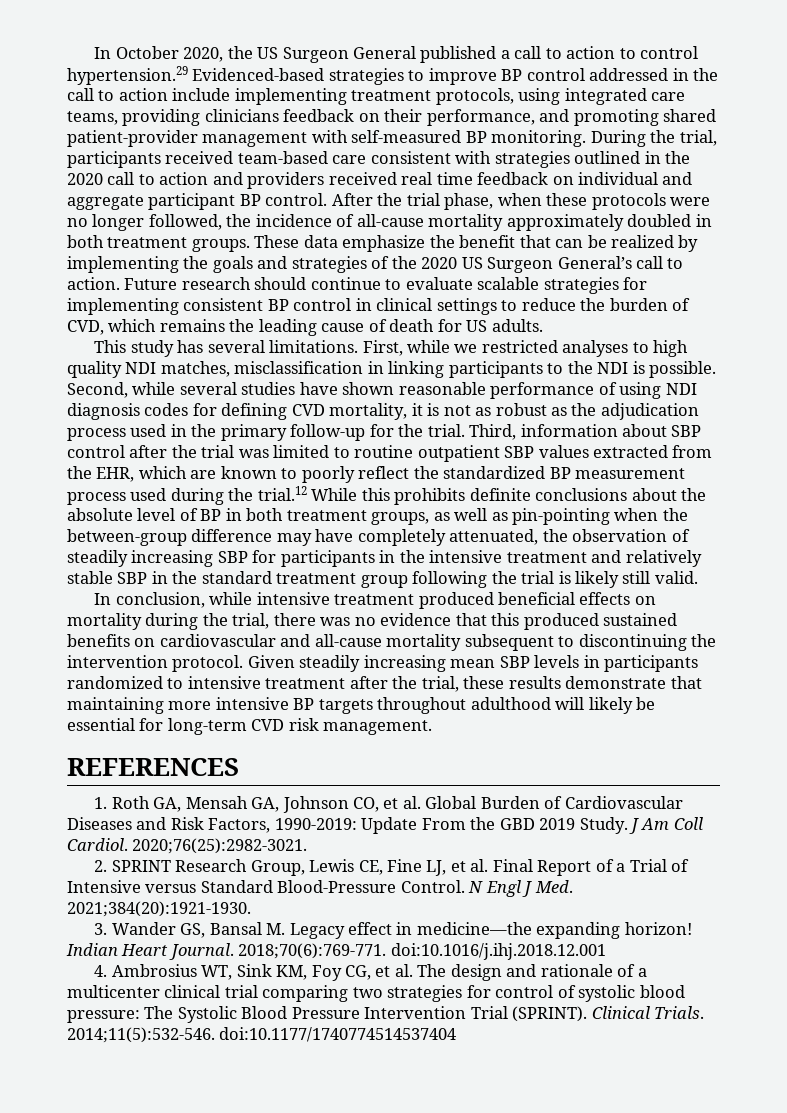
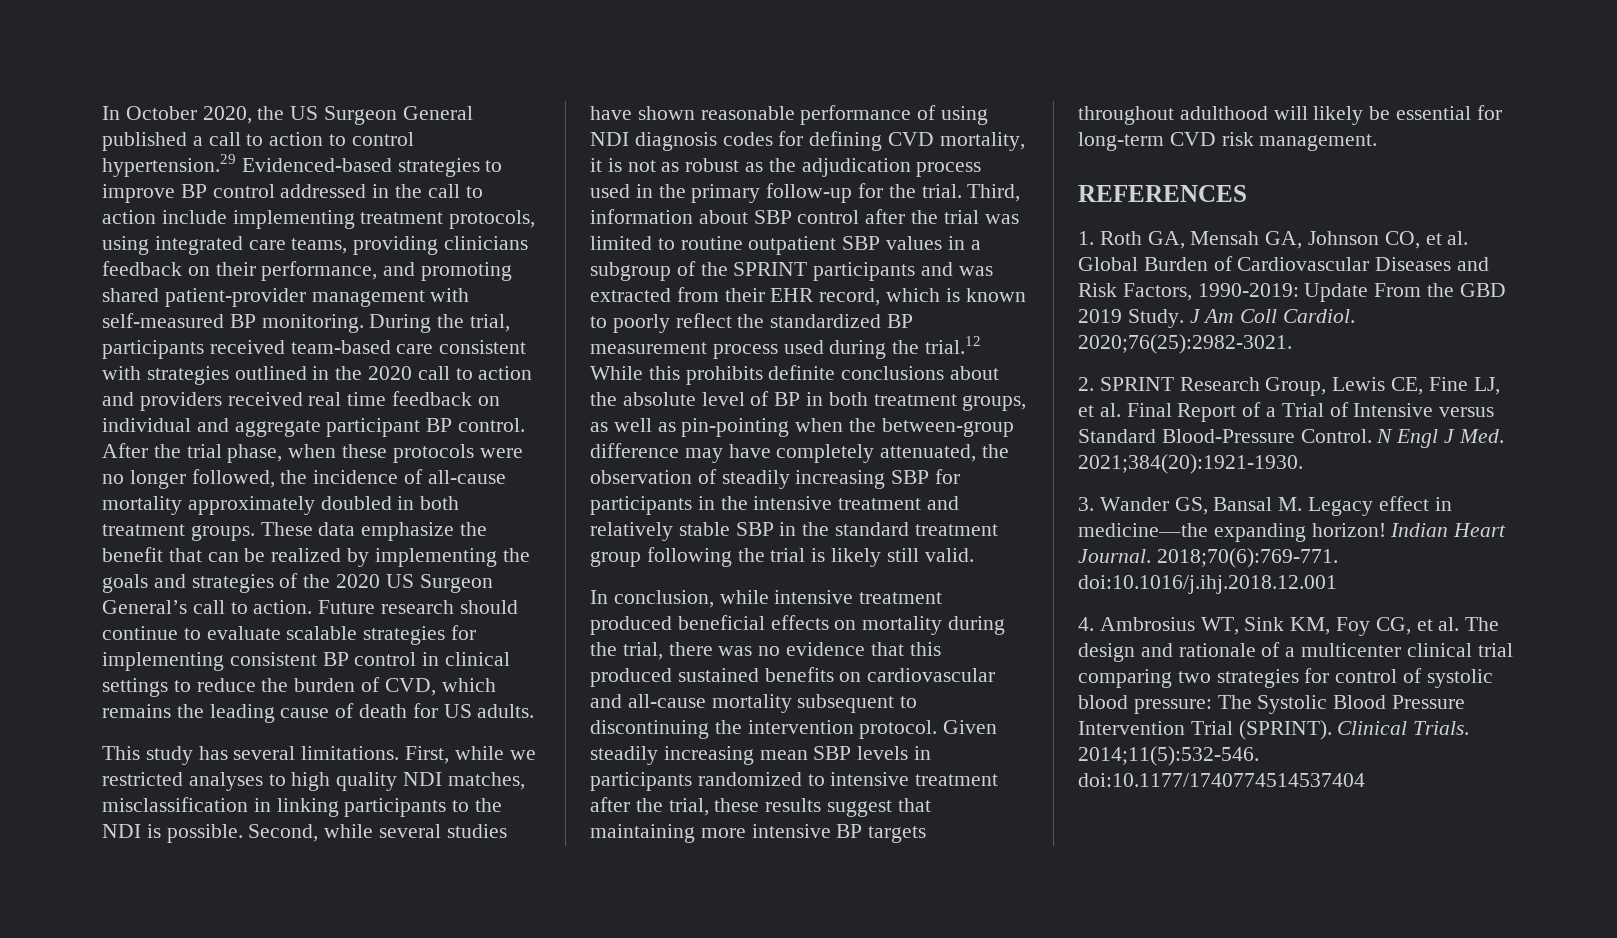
- Third, information about SBP control after the trial was limited to routine outpatient SBP values extracted from the EHR, which are known to poorly reflect the standardized BP measurement process used during the trial.12 While this prohibits definite conclusions about the absolute level of BP in both treatment groups, as well as pin-pointing when the between-group difference may have completely attenuated, the observation of steadily increasing SBP for participants in the intensive treatment and relatively stable SBP in the standard treatment group following the trial is likely still valid.
+ Third, information about SBP control after the trial was limited to routine outpatient SBP values in a subgroup of the SPRINT participants and was extracted from their EHR record, which is known to poorly reflect the standardized BP measurement process used during the trial.12 While this prohibits definite conclusions about the absolute level of BP in both treatment groups, as well as pin-pointing when the between-group difference may have completely attenuated, the observation of steadily increasing SBP for participants in the intensive treatment and relatively stable SBP in the standard treatment group following the trial is likely still valid.
- Given steadily increasing mean SBP levels in participants randomized to intensive treatment after the trial, these results demonstrate that maintaining more intensive BP targets throughout adulthood will likely be essential for long-term CVD risk management.
+ Given steadily increasing mean SBP levels in participants randomized to intensive treatment after the trial, these results suggest that maintaining more intensive BP targets throughout adulthood will likely be essential for long-term CVD risk management.

